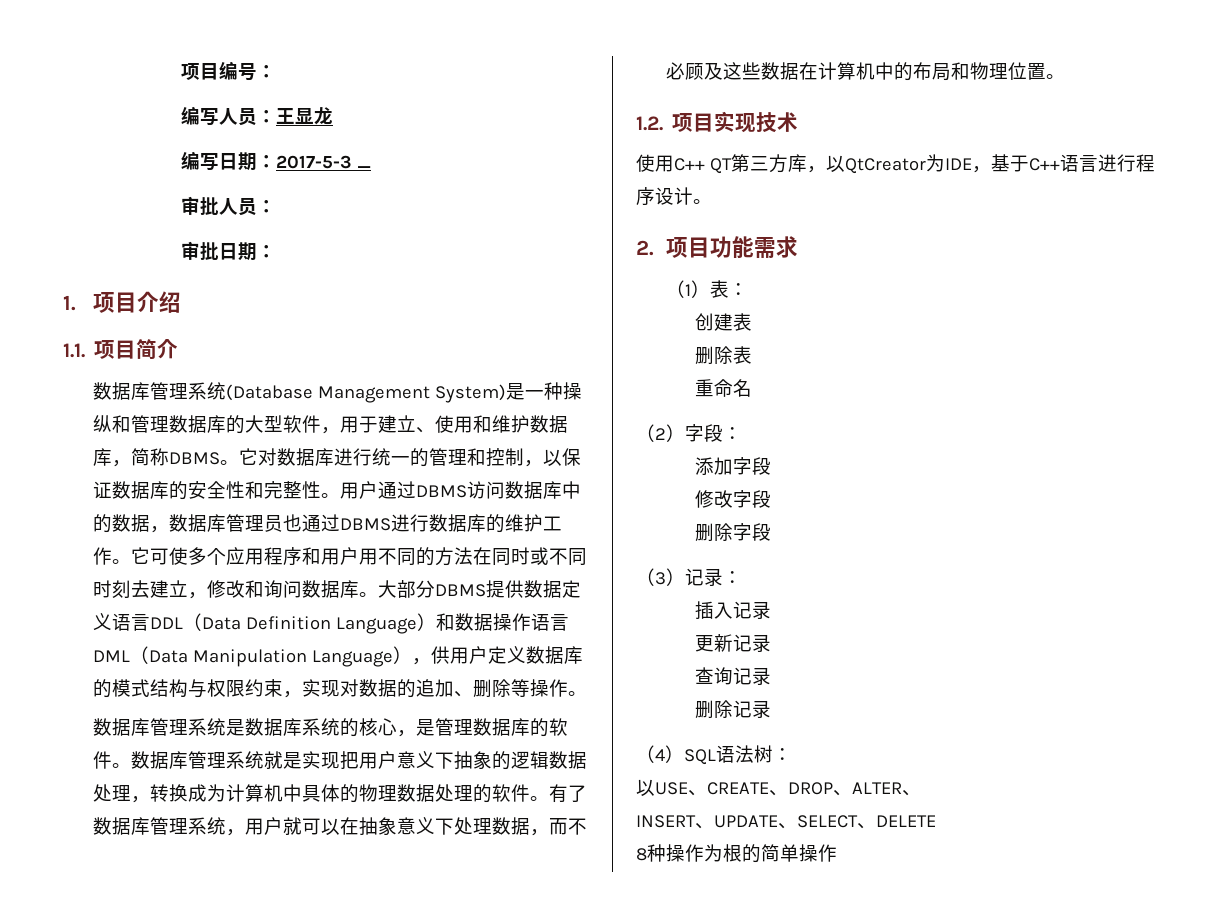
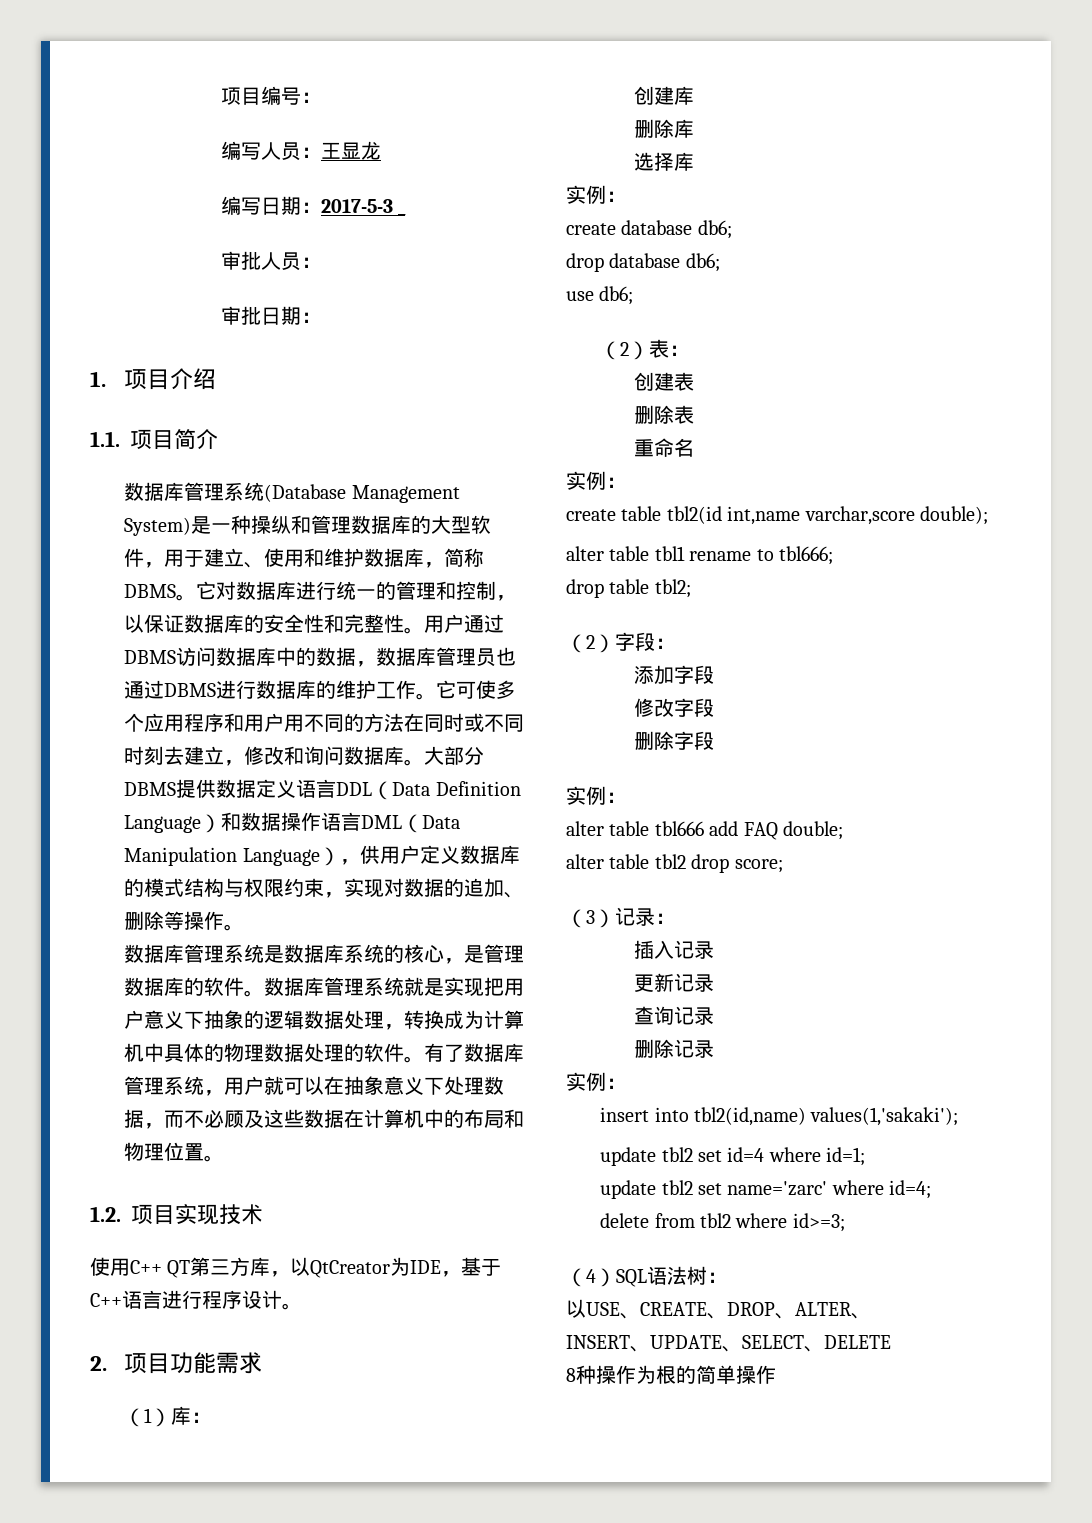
- （1）表：
+ （1）库：
+ 创建库
+ 删除库
+ 选择库
+ 实例：
+ create database db6;
+ drop database db6;
+ use db6;
+ （2）表：
  重命名
+ 实例：
+ create table tbl2(id int,name varchar,score double);
+ alter table tbl1 rename to tbl666;
+ drop table tbl2;
  删除字段
+ 实例：
+ alter table tbl666 add FAQ double;
+ alter table tbl2 drop score;
  删除记录
+ 实例：
+ insert into tbl2(id,name) values(1,'sakaki');
+ update tbl2 set id=4 where id=1;
+ update tbl2 set name='zarc' where id=4;
+ delete from tbl2 where id>=3;

